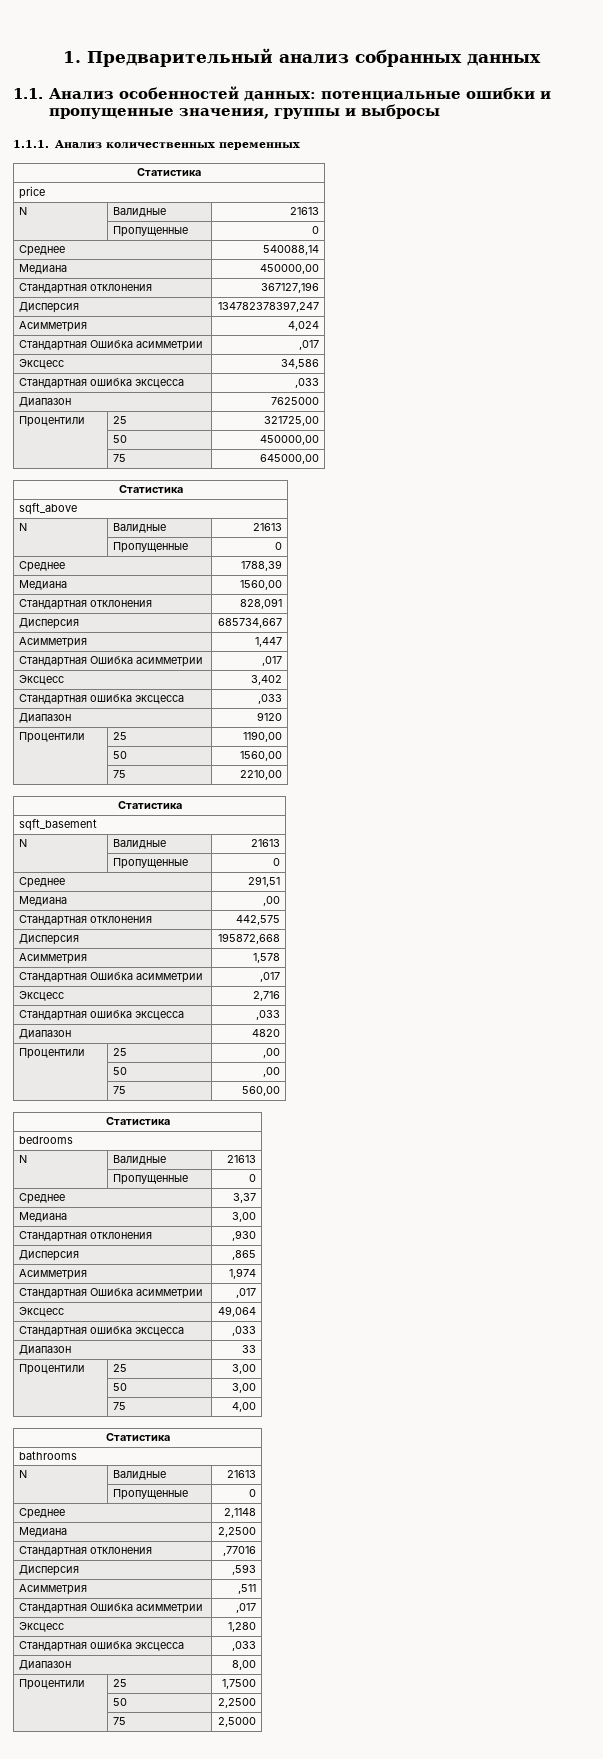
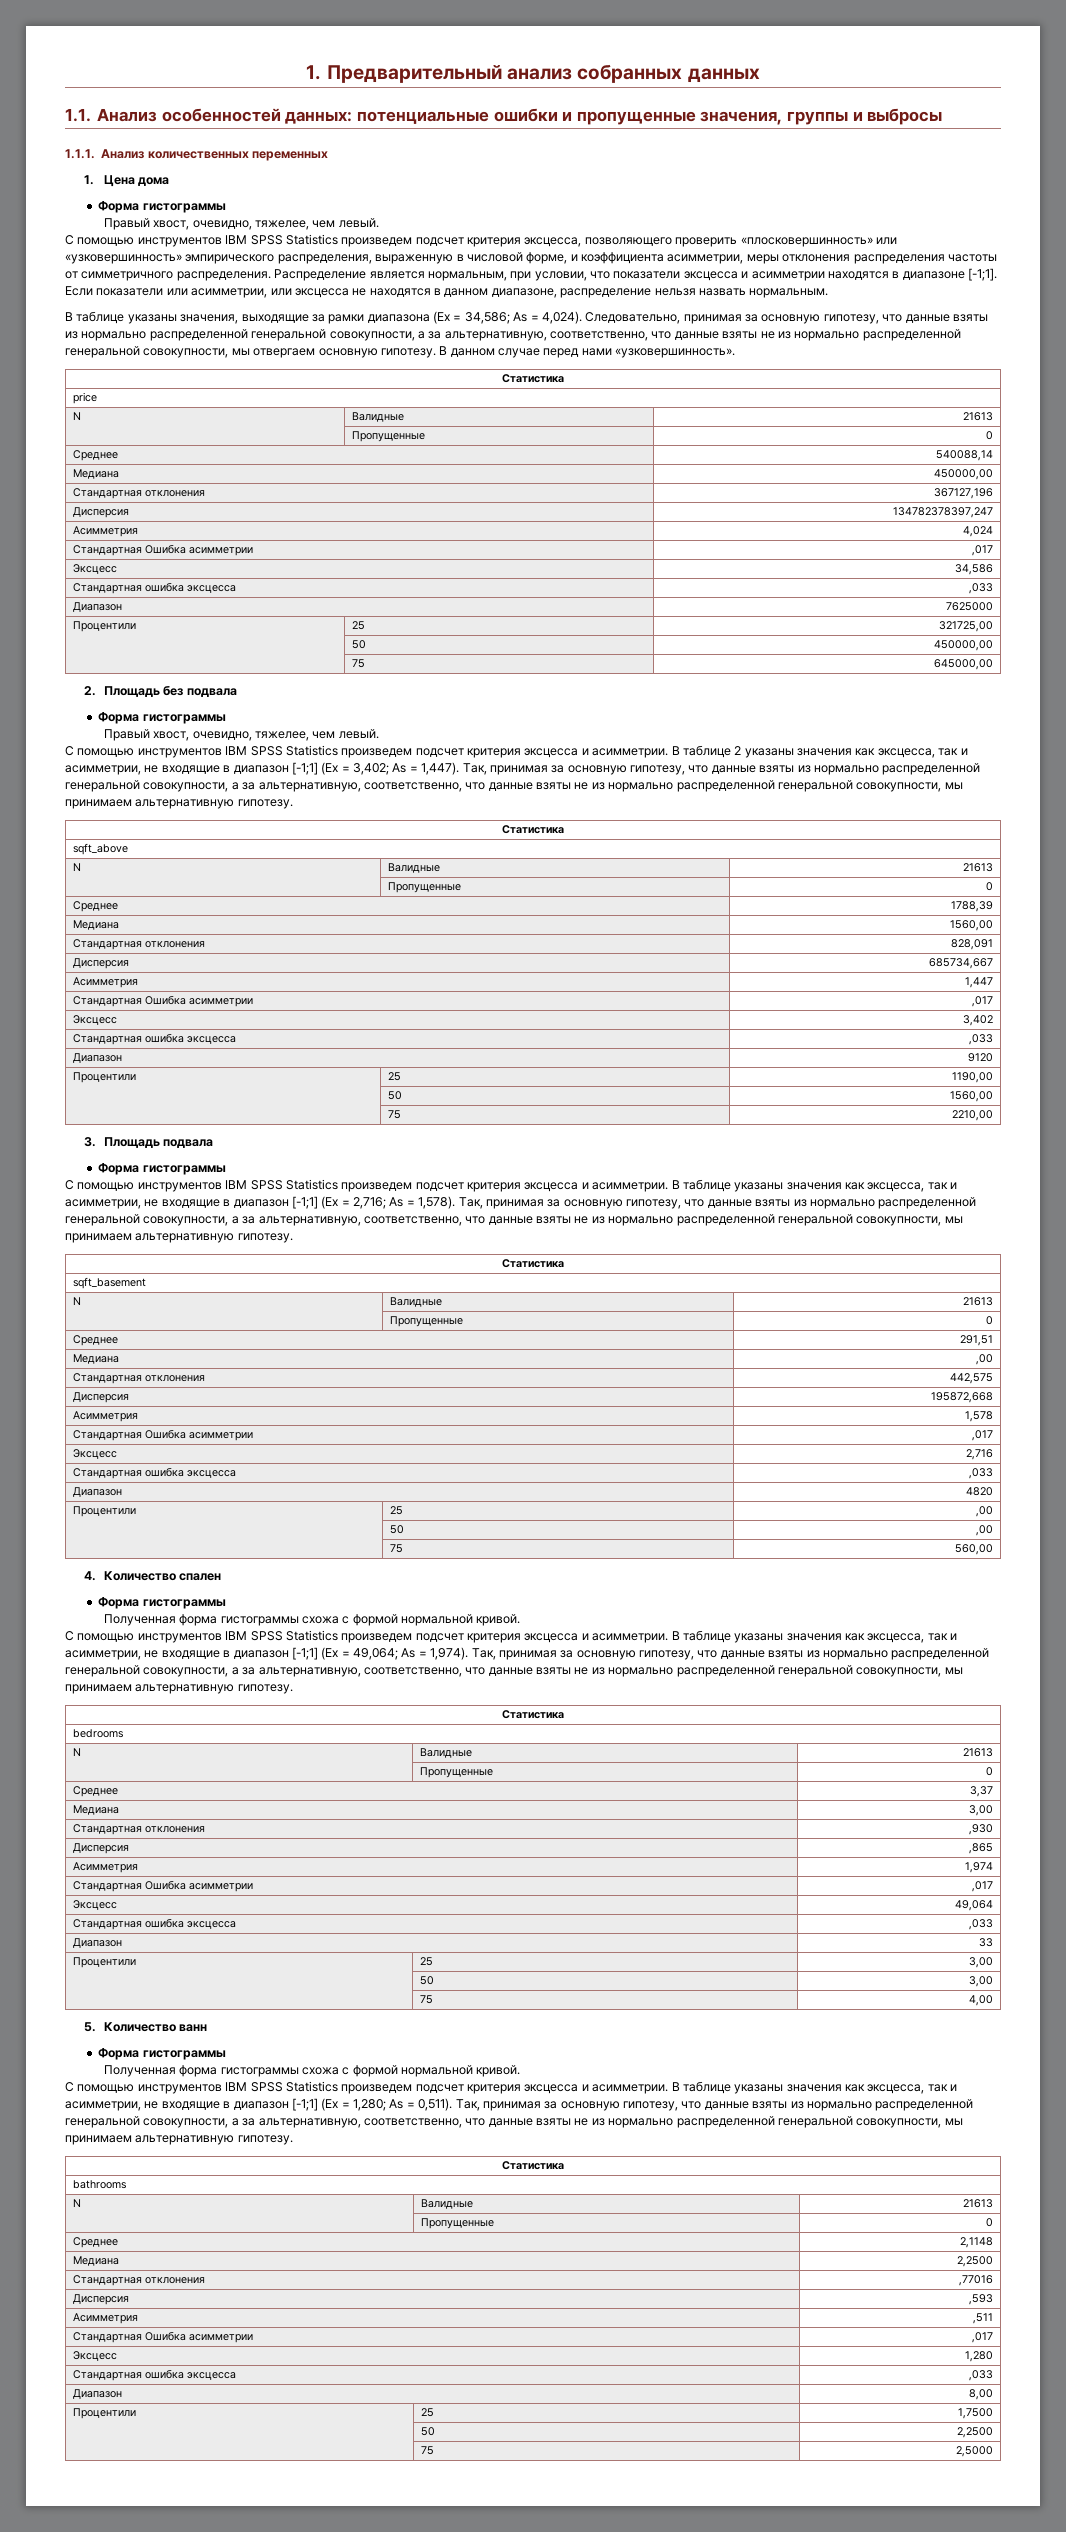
+ 1. Цена дома
+ Форма гистограммы
+ Правый хвост, очевидно, тяжелее, чем левый.
+ С помощью инструментов IBM SPSS Statistics произведем подсчет критерия эксцесса, позволяющего проверить «плосковершинность» или «узковершинность» эмпирического распределения, выраженную в числовой форме, и коэффициента асимметрии, меры отклонения распределения частоты от симметричного распределения. Распределение является нормальным, при условии, что показатели эксцесса и асимметрии находятся в диапазоне [-1;1]. Если показатели или асимметрии, или эксцесса не находятся в данном диапазоне, распределение нельзя назвать нормальным.
+ В таблице указаны значения, выходящие за рамки диапазона (Ex = 34,586; As = 4,024). Следовательно, принимая за основную гипотезу, что данные взяты из нормально распределенной генеральной совокупности, а за альтернативную, соответственно, что данные взяты не из нормально распределенной генеральной совокупности, мы отвергаем основную гипотезу. В данном случае перед нами «узковершинность».
+ 2. Площадь без подвала
+ Форма гистограммы
+ Правый хвост, очевидно, тяжелее, чем левый.
+ С помощью инструментов IBM SPSS Statistics произведем подсчет критерия эксцесса и асимметрии. В таблице 2 указаны значения как эксцесса, так и асимметрии, не входящие в диапазон [-1;1] (Ex = 3,402; As = 1,447). Так, принимая за основную гипотезу, что данные взяты из нормально распределенной генеральной совокупности, а за альтернативную, соответственно, что данные взяты не из нормально распределенной генеральной совокупности, мы принимаем альтернативную гипотезу.
+ 3. Площадь подвала
+ Форма гистограммы
+ С помощью инструментов IBM SPSS Statistics произведем подсчет критерия эксцесса и асимметрии. В таблице указаны значения как эксцесса, так и асимметрии, не входящие в диапазон [-1;1] (Ex = 2,716; As = 1,578). Так, принимая за основную гипотезу, что данные взяты из нормально распределенной генеральной совокупности, а за альтернативную, соответственно, что данные взяты не из нормально распределенной генеральной совокупности, мы принимаем альтернативную гипотезу.
+ 4. Количество спален
+ Форма гистограммы
+ Полученная форма гистограммы схожа с формой нормальной кривой.
+ С помощью инструментов IBM SPSS Statistics произведем подсчет критерия эксцесса и асимметрии. В таблице указаны значения как эксцесса, так и асимметрии, не входящие в диапазон [-1;1] (Ex = 49,064; As = 1,974). Так, принимая за основную гипотезу, что данные взяты из нормально распределенной генеральной совокупности, а за альтернативную, соответственно, что данные взяты не из нормально распределенной генеральной совокупности, мы принимаем альтернативную гипотезу.
+ 5. Количество ванн
+ Форма гистограммы
+ Полученная форма гистограммы схожа с формой нормальной кривой.
+ С помощью инструментов IBM SPSS Statistics произведем подсчет критерия эксцесса и асимметрии. В таблице указаны значения как эксцесса, так и асимметрии, не входящие в диапазон [-1;1] (Ex = 1,280; As = 0,511). Так, принимая за основную гипотезу, что данные взяты из нормально распределенной генеральной совокупности, а за альтернативную, соответственно, что данные взяты не из нормально распределенной генеральной совокупности, мы принимаем альтернативную гипотезу.

